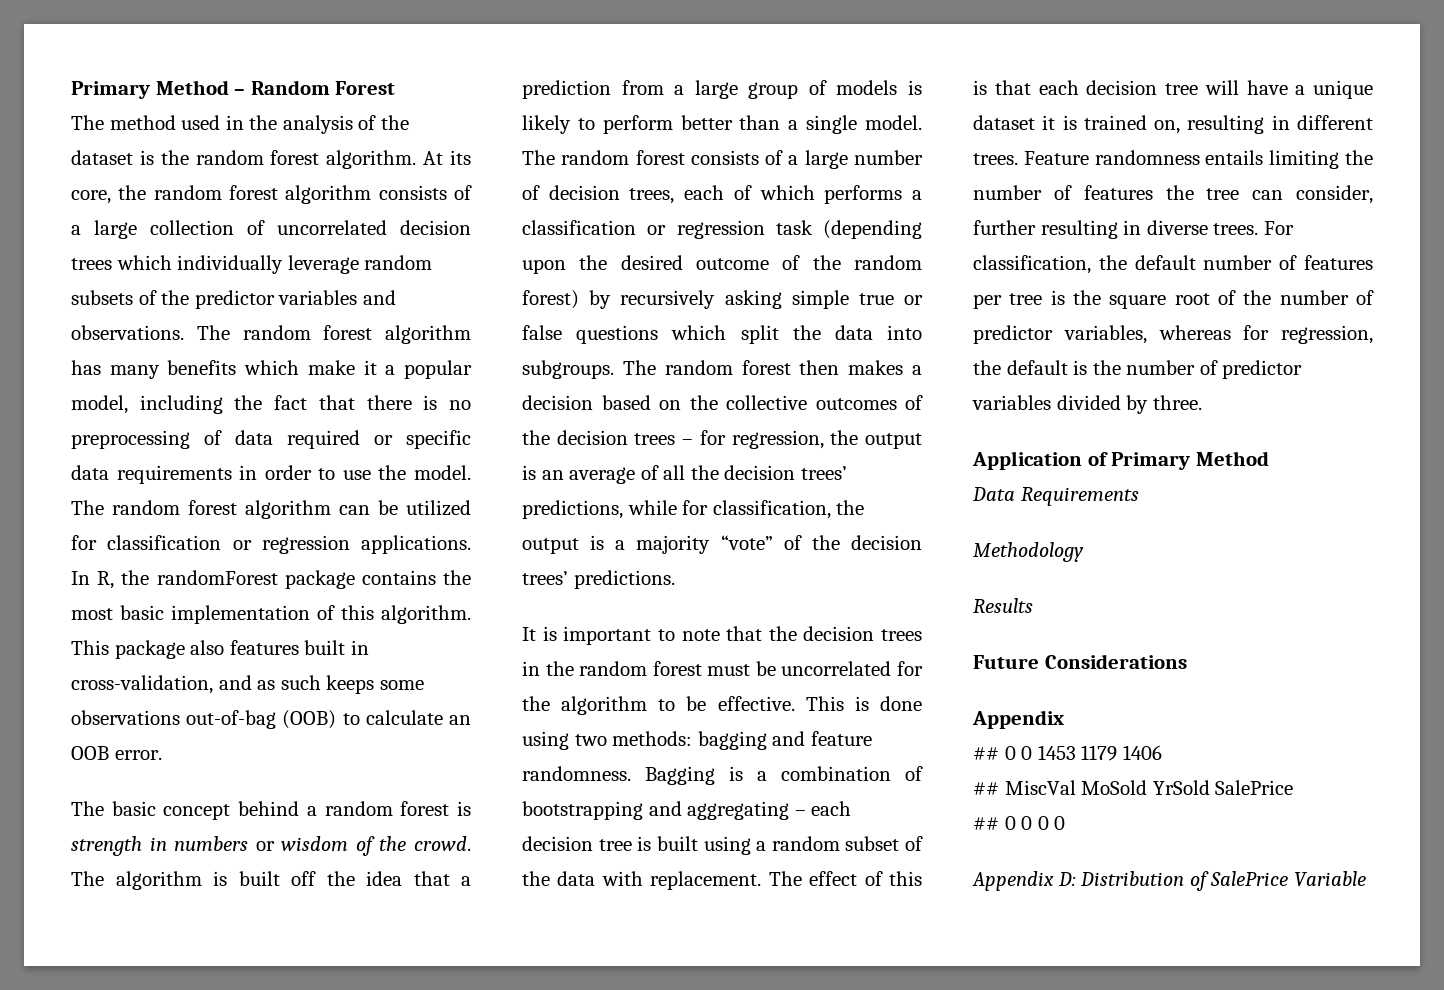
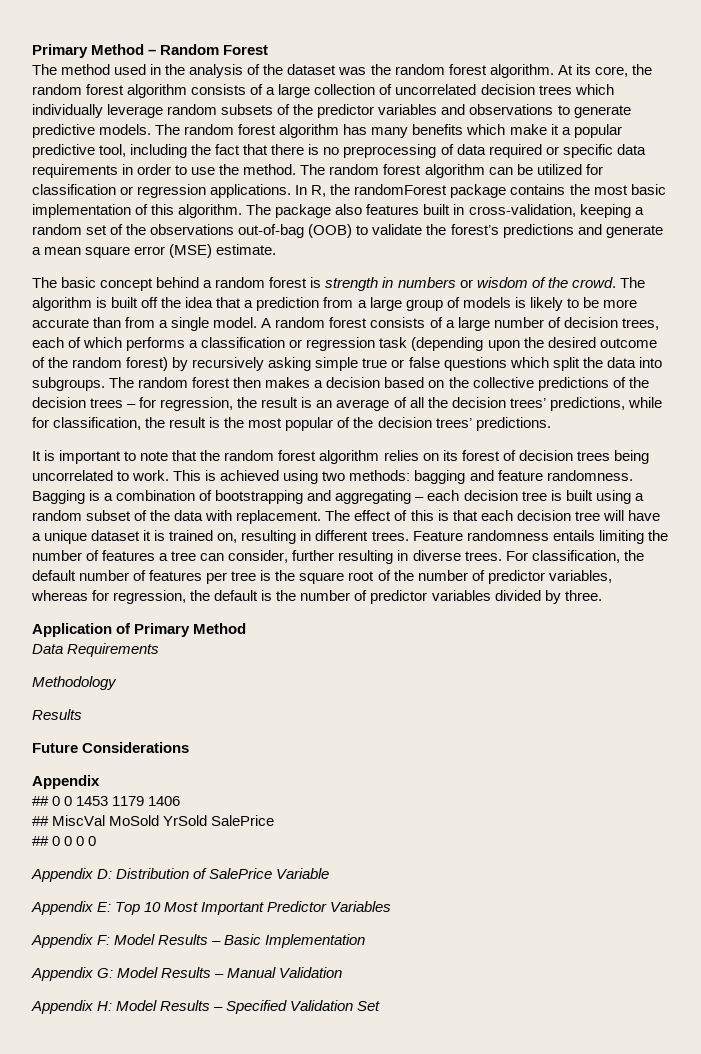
- The method used in the analysis of the dataset is the random forest algorithm.
+ The method used in the analysis of the dataset was the random forest algorithm.
- At its core, the random forest algorithm consists of a large collection of uncorrelated decision trees which individually leverage random subsets of the predictor variables and observations.
+ At its core, the random forest algorithm consists of a large collection of uncorrelated decision trees which individually leverage random subsets of the predictor variables and observations to generate predictive models.
- The random forest algorithm has many benefits which make it a popular model, including the fact that there is no preprocessing of data required or specific data requirements in order to use the model.
+ The random forest algorithm has many benefits which make it a popular predictive tool, including the fact that there is no preprocessing of data required or specific data requirements in order to use the method.
- This package also features built in cross-validation, and as such keeps some observations out-of-bag (OOB) to calculate an OOB error.
+ The package also features built in cross-validation, keeping a random set of the observations out-of-bag (OOB) to validate the forest’s predictions and generate a mean square error (MSE) estimate.
- The algorithm is built off the idea that a prediction from a large group of models is likely to perform better than a single model.
+ The algorithm is built off the idea that a prediction from a large group of models is likely to be more accurate than from a single model.
- The random forest consists of a large number of decision trees, each of which performs a classification or regression task (depending upon the desired outcome of the random forest) by recursively asking simple true or false questions which split the data into subgroups.
+ A random forest consists of a large number of decision trees, each of which performs a classification or regression task (depending upon the desired outcome of the random forest) by recursively asking simple true or false questions which split the data into subgroups.
- The random forest then makes a decision based on the collective outcomes of the decision trees – for regression, the output is an average of all the decision trees’ predictions, while for classification, the output is a majority “vote” of the decision trees’ predictions.
+ The random forest then makes a decision based on the collective predictions of the decision trees – for regression, the result is an average of all the decision trees’ predictions, while for classification, the result is the most popular of the decision trees’ predictions.
- It is important to note that the decision trees in the random forest must be uncorrelated for the algorithm to be effective.
+ It is important to note that the random forest algorithm relies on its forest of decision trees being uncorrelated to work.
- This is done using two methods: bagging and feature randomness.
+ This is achieved using two methods: bagging and feature randomness.
- Feature randomness entails limiting the number of features the tree can consider, further resulting in diverse trees.
+ Feature randomness entails limiting the number of features a tree can consider, further resulting in diverse trees.
+ Appendix E: Top 10 Most Important Predictor Variables
+ Appendix F: Model Results – Basic Implementation
+ Appendix G: Model Results – Manual Validation
+ Appendix H: Model Results – Specified Validation Set

